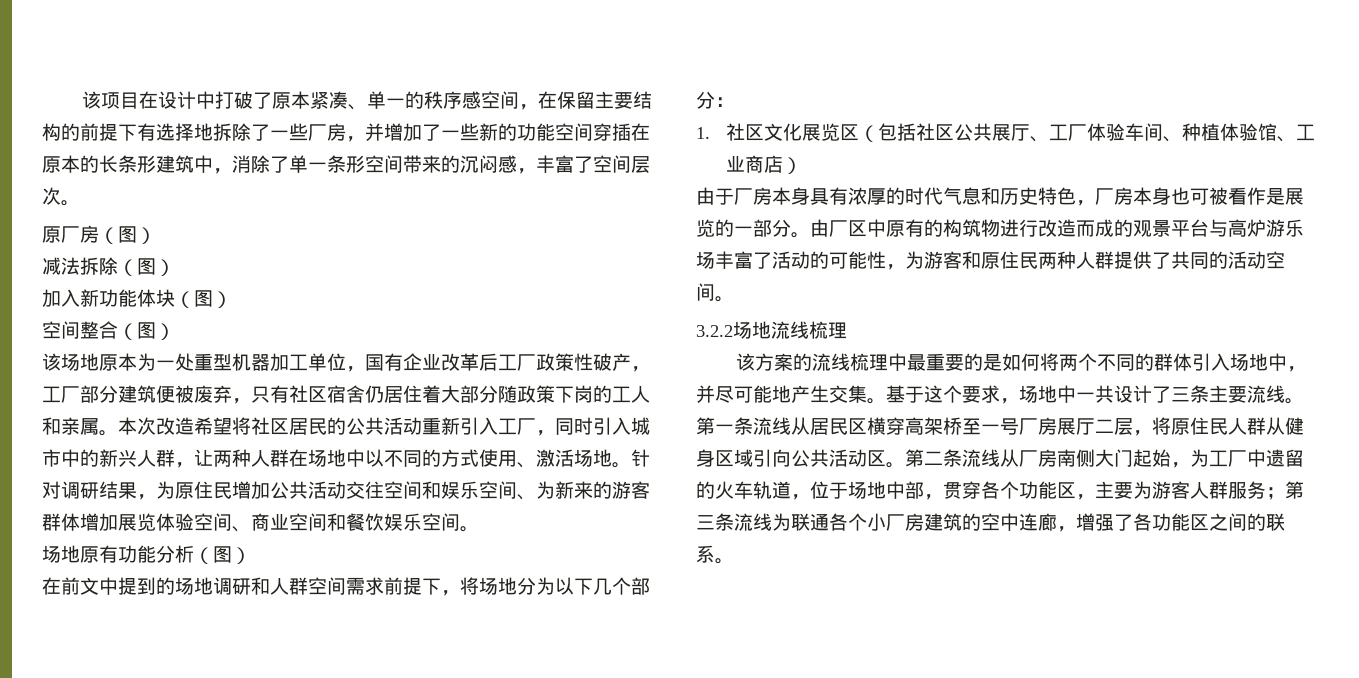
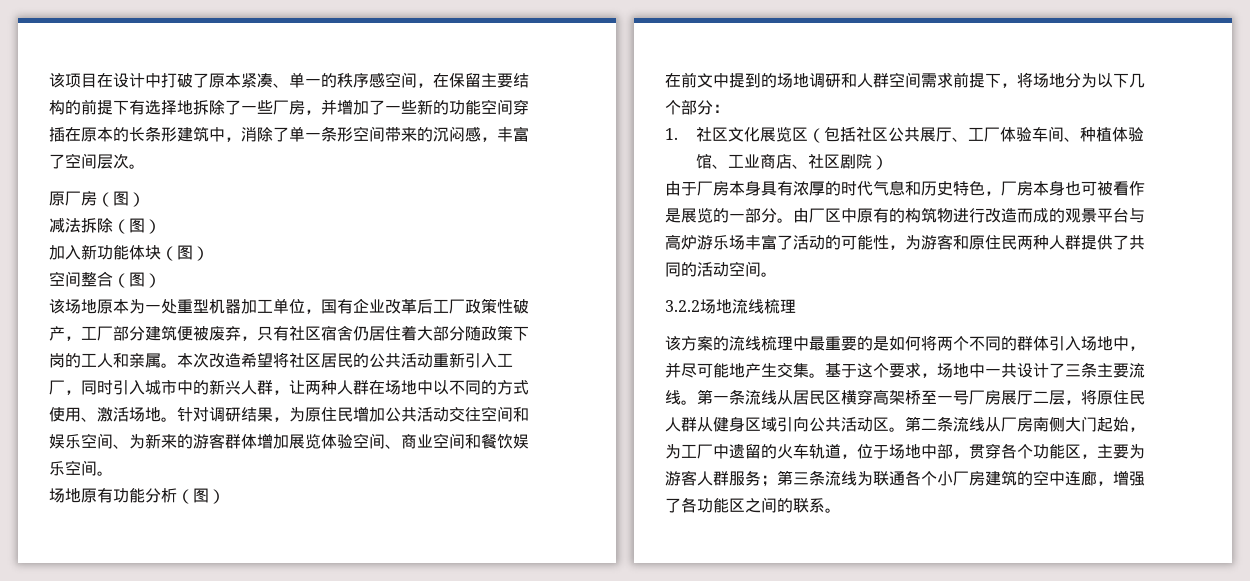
- 1.社区文化展览区（包括社区公共展厅、工厂体验车间、种植体验馆、工业商店）
+ 1.社区文化展览区（包括社区公共展厅、工厂体验车间、种植体验馆、工业商店、社区剧院）

